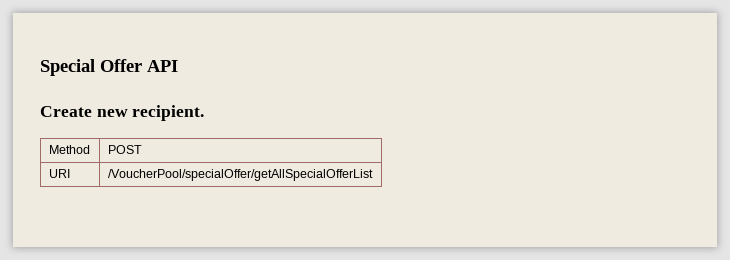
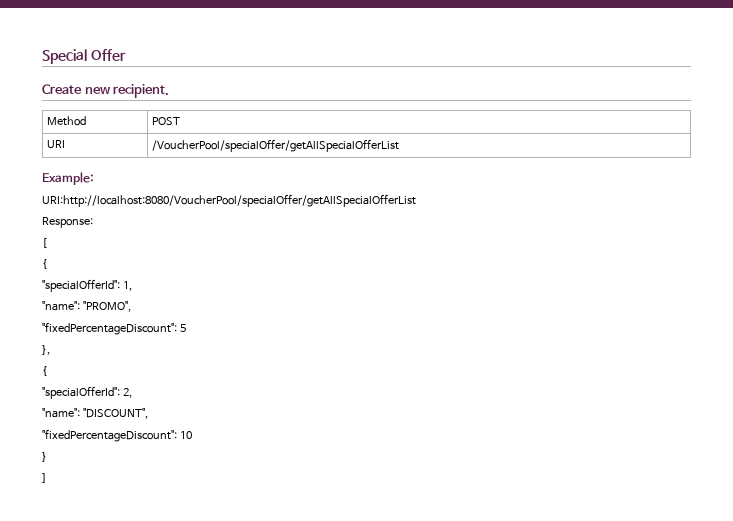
- Special Offer API
+ Special Offer
+ Example:
+ URI:http://localhost:8080/VoucherPool/specialOffer/getAllSpecialOfferList
+ Response:
+ [
+ {
+ "specialOfferId": 1,
+ "name": "PROMO",
+ "fixedPercentageDiscount": 5
+ },
+ {
+ "specialOfferId": 2,
+ "name": "DISCOUNT",
+ "fixedPercentageDiscount": 10
+ }
+ ]

